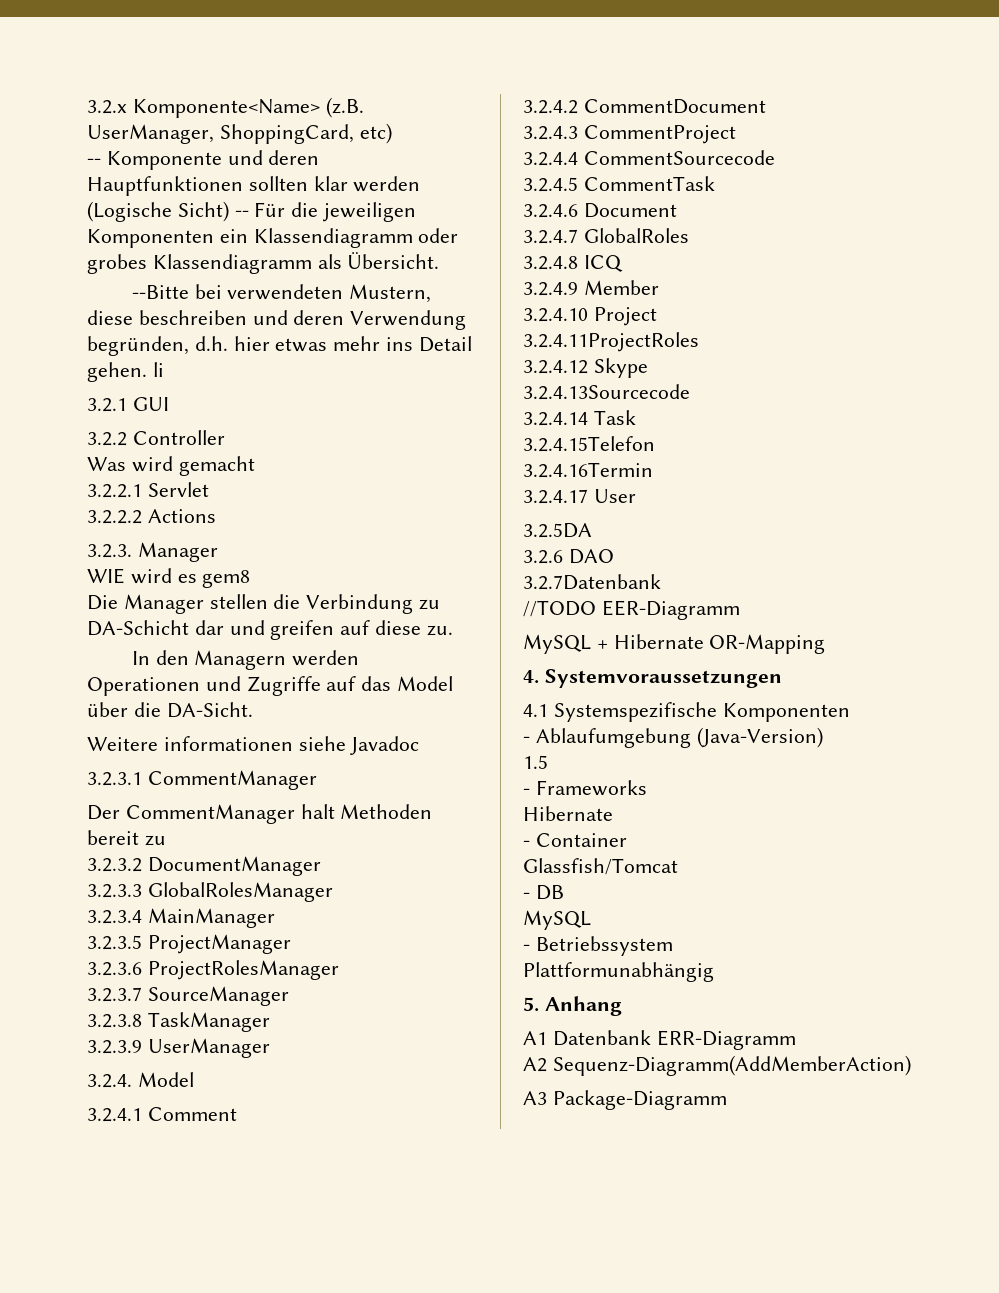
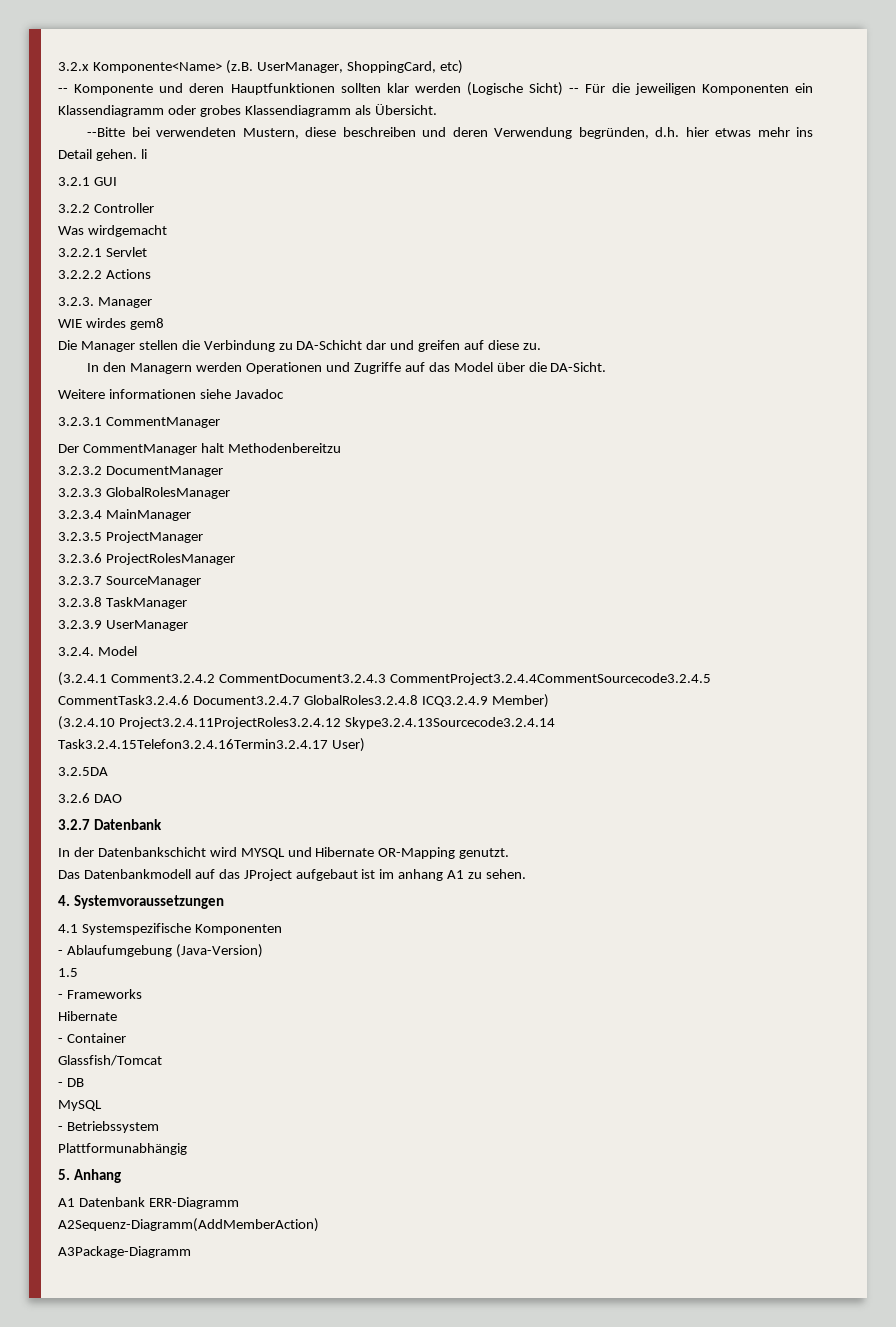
- Was wird gemacht
+ Was wirdgemacht
- WIE wird es gem8
+ WIE wirdes gem8
- Der CommentManager halt Methoden bereit zu
+ Der CommentManager halt Methodenbereitzu
- 3.2.4.1 Comment
- 3.2.4.2 CommentDocument
- 3.2.4.3 CommentProject
- 3.2.4.4 CommentSourcecode
- 3.2.4.5 CommentTask
- 3.2.4.6 Document
- 3.2.4.7 GlobalRoles
- 3.2.4.8 ICQ
- 3.2.4.9 Member
- 3.2.4.10 Project
- 3.2.4.11ProjectRoles
- 3.2.4.12 Skype
- 3.2.4.13Sourcecode
- 3.2.4.14 Task
- 3.2.4.15Telefon
- 3.2.4.16Termin
- 3.2.4.17 User
+ (3.2.4.1 Comment3.2.4.2 CommentDocument3.2.4.3 CommentProject3.2.4.4CommentSourcecode3.2.4.5 CommentTask3.2.4.6 Document3.2.4.7 GlobalRoles3.2.4.8 ICQ3.2.4.9 Member)
+ (3.2.4.10 Project3.2.4.11ProjectRoles3.2.4.12 Skype3.2.4.13Sourcecode3.2.4.14 Task3.2.4.15Telefon3.2.4.16Termin3.2.4.17 User)
  3.2.5DA
  3.2.6 DAO
- 3.2.7Datenbank
- //TODO EER-Diagramm
- MySQL + Hibernate OR-Mapping
+ 3.2.7 Datenbank
+ In der Datenbankschicht wird MYSQL und Hibernate OR-Mapping genutzt.
+ Das Datenbankmodell auf das JProject aufgebaut ist im anhang A1 zu sehen.
- A2 Sequenz-Diagramm(AddMemberAction)
- A3 Package-Diagramm
+ A2Sequenz-Diagramm(AddMemberAction)
+ A3Package-Diagramm

